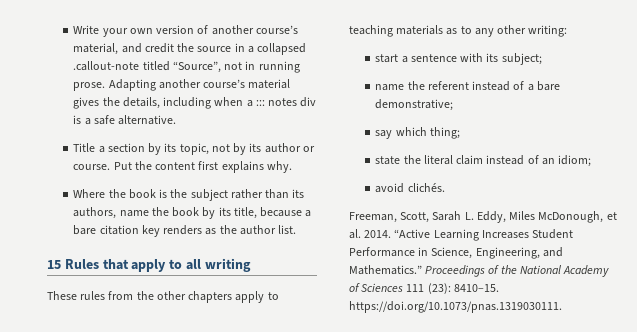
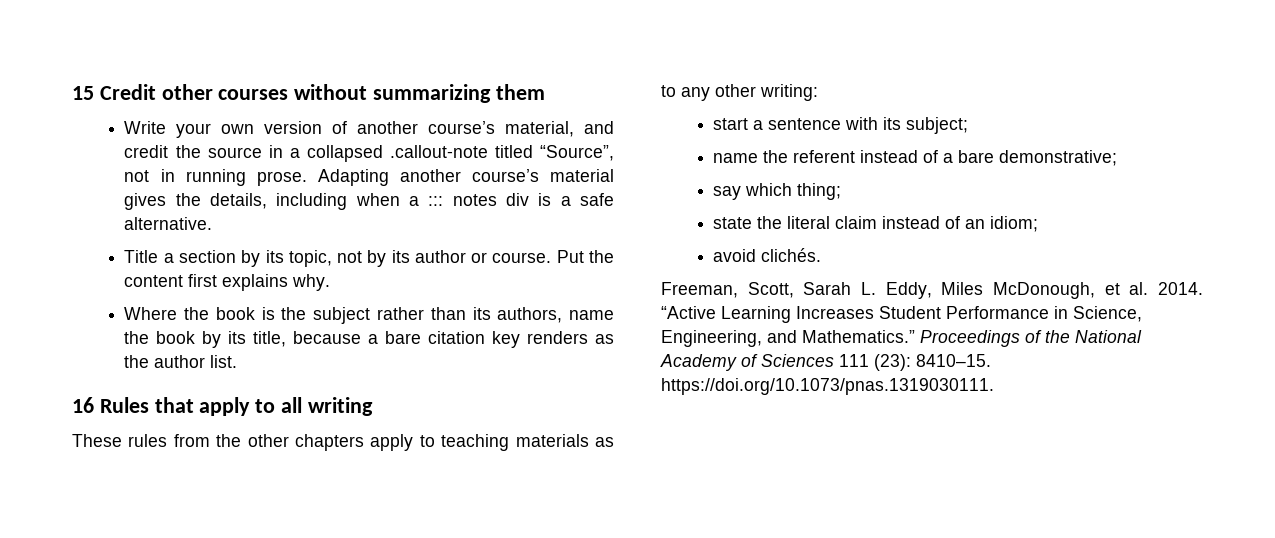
+ 15 Credit other courses without summarizing them
- 15 Rules that apply to all writing
+ 16 Rules that apply to all writing

